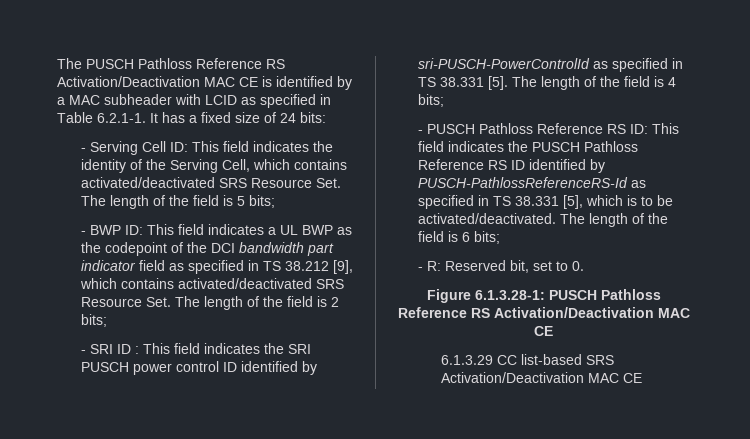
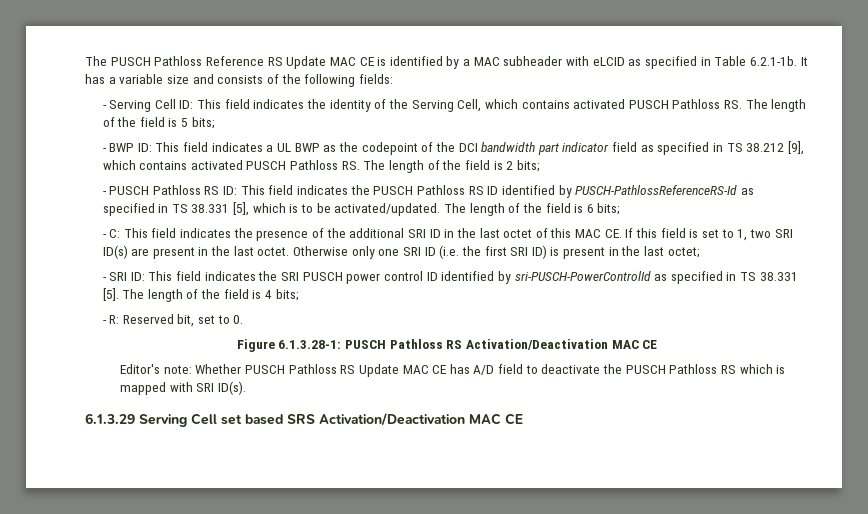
- The PUSCH Pathloss Reference RS Activation/Deactivation MAC CE is identified by a MAC subheader with LCID as specified in Table 6.2.1-1. It has a fixed size of 24 bits:
+ The PUSCH Pathloss Reference RS Update MAC CE is identified by a MAC subheader with eLCID as specified in Table 6.2.1-1b. It has a variable size and consists of the following fields:
- - Serving Cell ID: This field indicates the identity of the Serving Cell, which contains activated/deactivated SRS Resource Set. The length of the field is 5 bits;
+ - Serving Cell ID: This field indicates the identity of the Serving Cell, which contains activated PUSCH Pathloss RS. The length of the field is 5 bits;
- - BWP ID: This field indicates a UL BWP as the codepoint of the DCI bandwidth part indicator field as specified in TS 38.212 [9], which contains activated/deactivated SRS Resource Set. The length of the field is 2 bits;
+ - BWP ID: This field indicates a UL BWP as the codepoint of the DCI bandwidth part indicator field as specified in TS 38.212 [9], which contains activated PUSCH Pathloss RS. The length of the field is 2 bits;
- - SRI ID : This field indicates the SRI PUSCH power control ID identified by sri-PUSCH-PowerControlId as specified in TS 38.331 [5].
+ - PUSCH Pathloss RS ID: This field indicates the PUSCH Pathloss RS ID identified by PUSCH-PathlossReferenceRS-Id as specified in TS 38.331 [5], which is to be activated/updated. The length of the field is 6 bits;
+ - C: This field indicates the presence of the additional SRI ID in the last octet of this MAC CE. If this field is set to 1, two SRI ID(s) are present in the last octet. Otherwise only one SRI ID (i.e. the first SRI ID) is present in the last octet;
+ - SRI ID: This field indicates the SRI PUSCH power control ID identified by sri-PUSCH-PowerControlId as specified in TS 38.331 [5].
- - PUSCH Pathloss Reference RS ID: This field indicates the PUSCH Pathloss Reference RS ID identified by PUSCH-PathlossReferenceRS-Id as specified in TS 38.331 [5], which is to be activated/deactivated. The length of the field is 6 bits;
- Figure 6.1.3.28-1: PUSCH Pathloss Reference RS Activation/Deactivation MAC CE
+ Figure 6.1.3.28-1: PUSCH Pathloss RS Activation/Deactivation MAC CE
- 6.1.3.29 CC list-based SRS Activation/Deactivation MAC CE
+ Editor's note: Whether PUSCH Pathloss RS Update MAC CE has A/D field to deactivate the PUSCH Pathloss RS which is mapped with SRI ID(s).
+ 6.1.3.29 Serving Cell set based SRS Activation/Deactivation MAC CE

